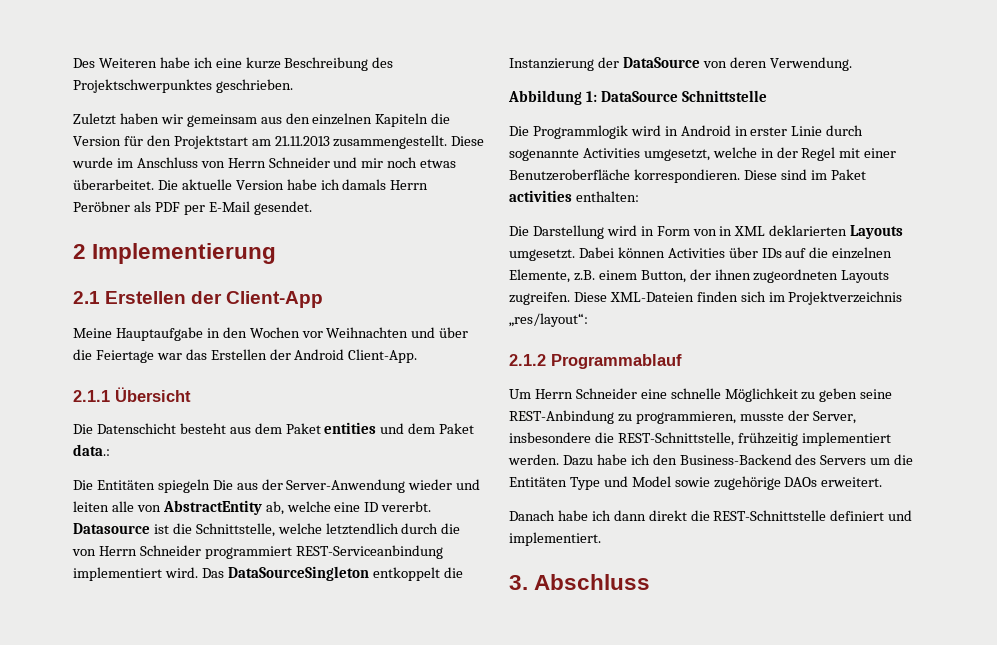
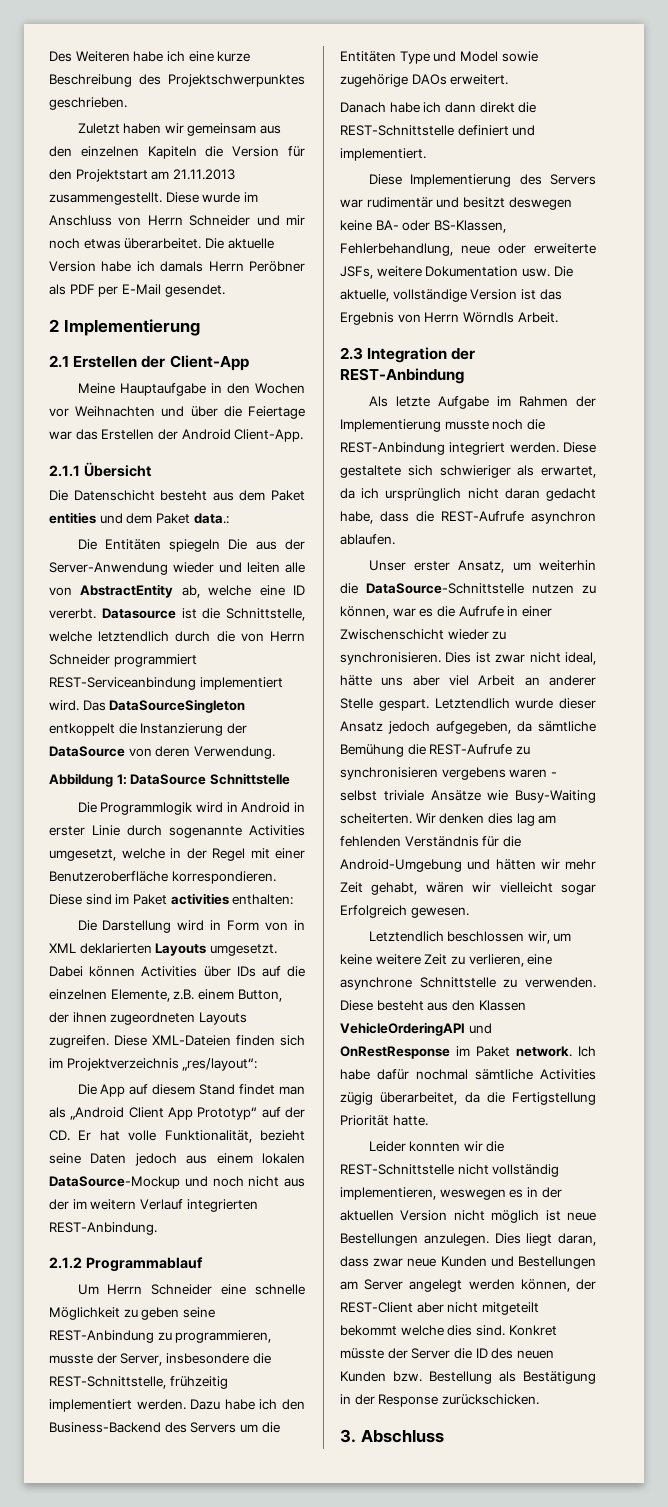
+ Die App auf diesem Stand findet man als „Android Client App Prototyp“ auf der CD. Er hat volle Funktionalität, bezieht seine Daten jedoch aus einem lokalen DataSource-Mockup und noch nicht aus der im weitern Verlauf integrierten REST-Anbindung.
+ Diese Implementierung des Servers war rudimentär und besitzt deswegen keine BA- oder BS-Klassen, Fehlerbehandlung, neue oder erweiterte JSFs, weitere Dokumentation usw. Die aktuelle, vollständige Version ist das Ergebnis von Herrn Wörndls Arbeit.
+ 2.3 Integration der REST-Anbindung
+ Als letzte Aufgabe im Rahmen der Implementierung musste noch die REST-Anbindung integriert werden. Diese gestaltete sich schwieriger als erwartet, da ich ursprünglich nicht daran gedacht habe, dass die REST-Aufrufe asynchron ablaufen.
+ Unser erster Ansatz, um weiterhin die DataSource-Schnittstelle nutzen zu können, war es die Aufrufe in einer Zwischenschicht wieder zu synchronisieren. Dies ist zwar nicht ideal, hätte uns aber viel Arbeit an anderer Stelle gespart. Letztendlich wurde dieser Ansatz jedoch aufgegeben, da sämtliche Bemühung die REST-Aufrufe zu synchronisieren vergebens waren - selbst triviale Ansätze wie Busy-Waiting scheiterten. Wir denken dies lag am fehlenden Verständnis für die Android-Umgebung und hätten wir mehr Zeit gehabt, wären wir vielleicht sogar Erfolgreich gewesen.
+ Letztendlich beschlossen wir, um keine weitere Zeit zu verlieren, eine asynchrone Schnittstelle zu verwenden. Diese besteht aus den Klassen VehicleOrderingAPI und OnRestResponse im Paket network. Ich habe dafür nochmal sämtliche Activities zügig überarbeitet, da die Fertigstellung Priorität hatte.
+ Leider konnten wir die REST-Schnittstelle nicht vollständig implementieren, weswegen es in der aktuellen Version nicht möglich ist neue Bestellungen anzulegen. Dies liegt daran, dass zwar neue Kunden und Bestellungen am Server angelegt werden können, der REST-Client aber nicht mitgeteilt bekommt welche dies sind. Konkret müsste der Server die ID des neuen Kunden bzw. Bestellung als Bestätigung in der Response zurückschicken.

